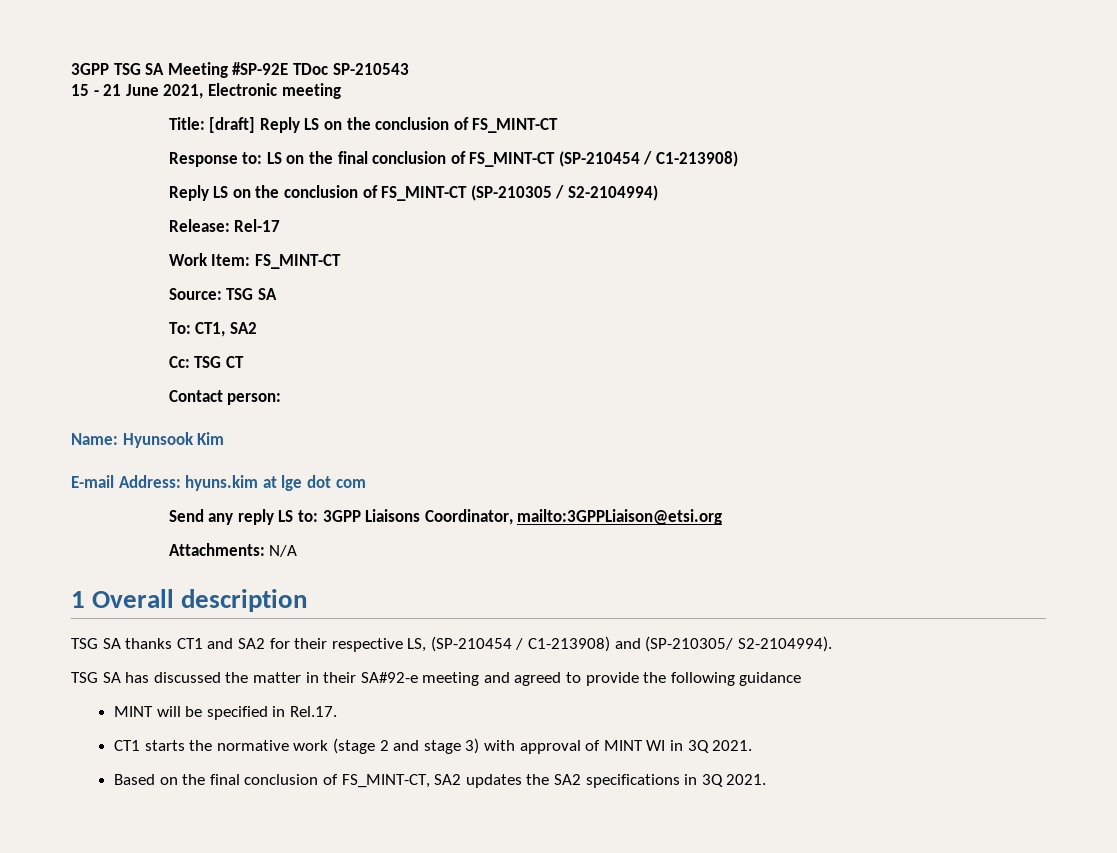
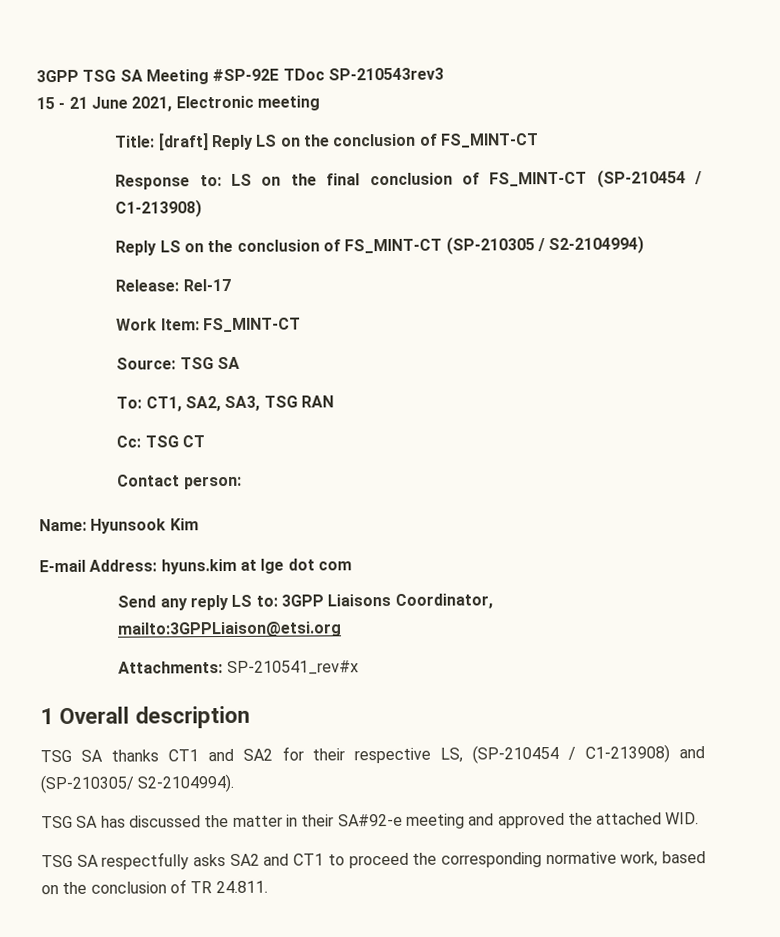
- 3GPP TSG SA Meeting #SP-92E TDoc SP-210543
+ 3GPP TSG SA Meeting #SP-92E TDoc SP-210543rev3
- To: CT1, SA2
+ To: CT1, SA2, SA3, TSG RAN
- Attachments: N/A
+ Attachments: SP-210541_rev#x
- TSG SA has discussed the matter in their SA#92-e meeting and agreed to provide the following guidance
- MINT will be specified in Rel.17.
- CT1 starts the normative work (stage 2 and stage 3) with approval of MINT WI in 3Q 2021.
- Based on the final conclusion of FS_MINT-CT, SA2 updates the SA2 specifications in 3Q 2021.
+ TSG SA has discussed the matter in their SA#92-e meeting and approved the attached WID.
+ TSG SA respectfully asks SA2 and CT1 to proceed the corresponding normative work, based on the conclusion of TR 24.811.

